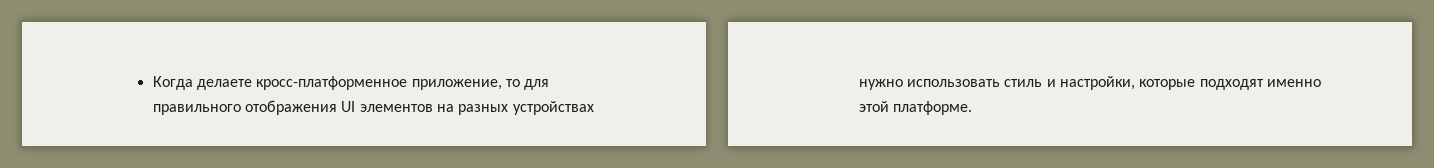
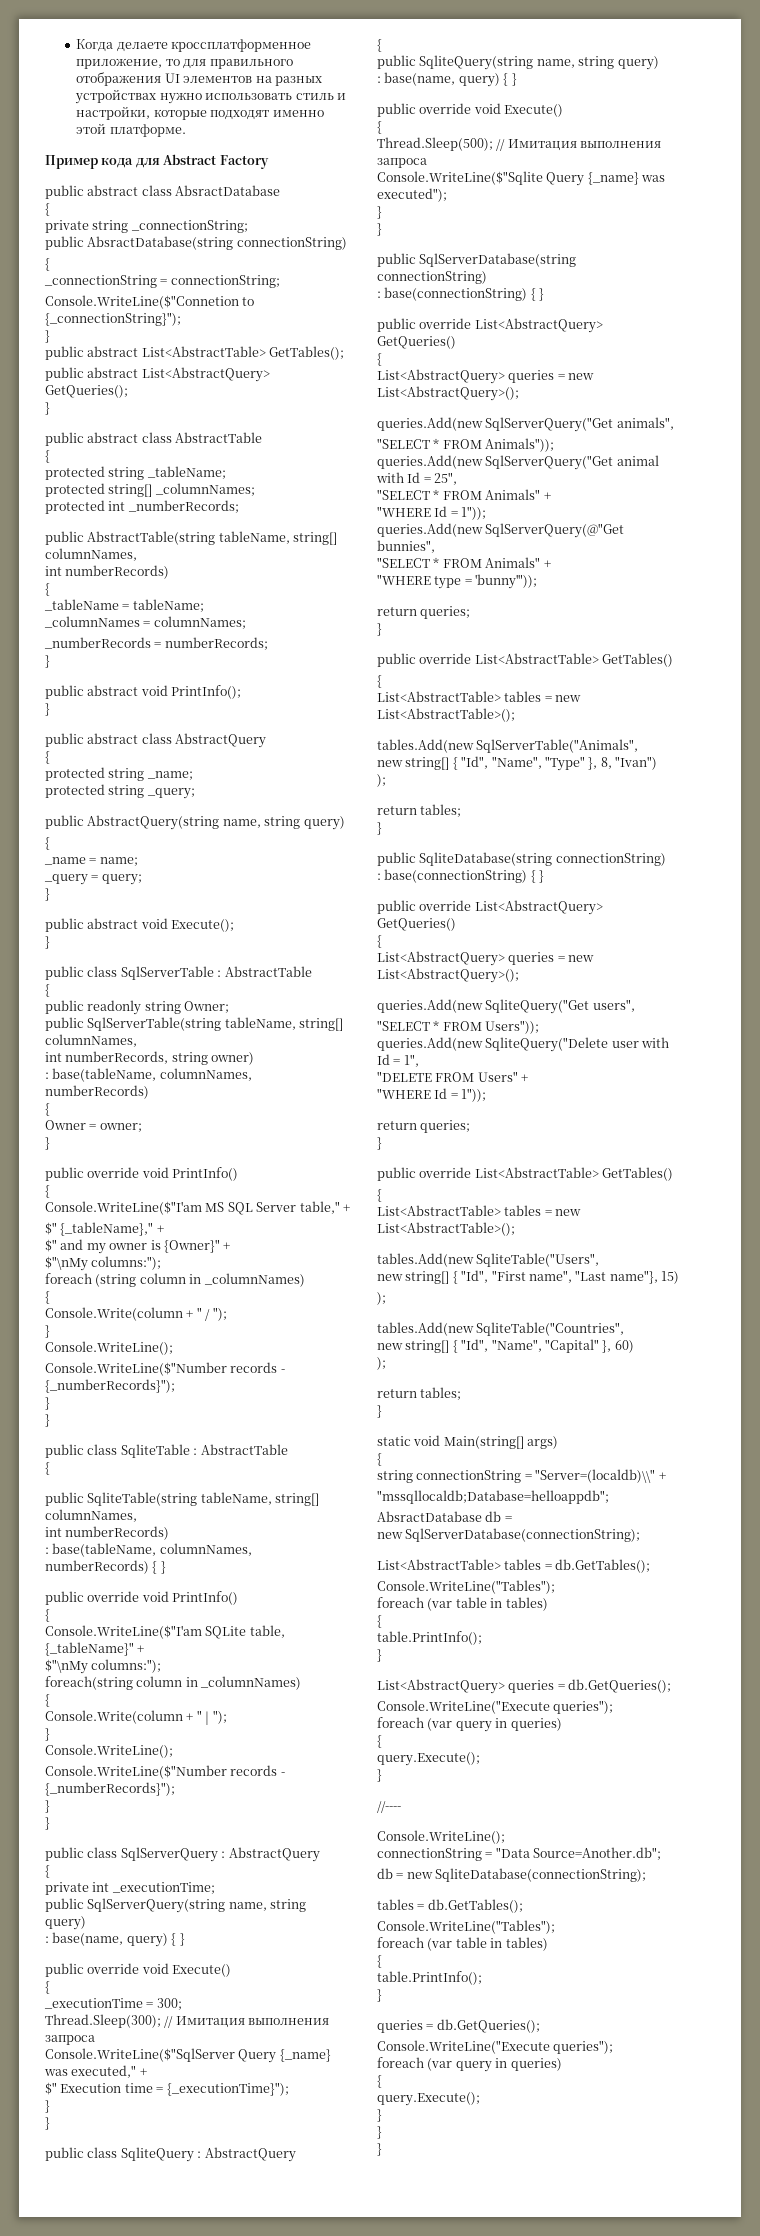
- Когда делаете кросс-платформенное приложение, то для правильного отображения UI элементов на разных устройствах нужно использовать стиль и настройки, которые подходят именно этой платформе.
+ Когда делаете кроссплатформенное приложение, то для правильного отображения UI элементов на разных устройствах нужно использовать стиль и настройки, которые подходят именно этой платформе.
+ Пример кода для Abstract Factory
+ public abstract class AbsractDatabase
+ {
+ private string _connectionString;
+ public AbsractDatabase(string connectionString)
+ {
+ _connectionString = connectionString;
+ Console.WriteLine($"Connetion to {_connectionString}");
+ }
+ public abstract List<AbstractTable> GetTables();
+ public abstract List<AbstractQuery> GetQueries();
+ }
+ public abstract class AbstractTable
+ {
+ protected string _tableName;
+ protected string[] _columnNames;
+ protected int _numberRecords;
+ public AbstractTable(string tableName, string[] columnNames,
+ int numberRecords)
+ {
+ _tableName = tableName;
+ _columnNames = columnNames;
+ _numberRecords = numberRecords;
+ }
+ public abstract void PrintInfo();
+ }
+ public abstract class AbstractQuery
+ {
+ protected string _name;
+ protected string _query;
+ public AbstractQuery(string name, string query)
+ {
+ _name = name;
+ _query = query;
+ }
+ public abstract void Execute();
+ }
+ public class SqlServerTable : AbstractTable
+ {
+ public readonly string Owner;
+ public SqlServerTable(string tableName, string[] columnNames,
+ int numberRecords, string owner)
+ : base(tableName, columnNames, numberRecords)
+ {
+ Owner = owner;
+ }
+ public override void PrintInfo()
+ {
+ Console.WriteLine($"I'am MS SQL Server table," +
+ $" {_tableName}," +
+ $" and my owner is {Owner}" +
+ $"\nMy columns:");
+ foreach (string column in _columnNames)
+ {
+ Console.Write(column + " / ");
+ }
+ Console.WriteLine();
+ Console.WriteLine($"Number records - {_numberRecords}");
+ }
+ }
+ public class SqliteTable : AbstractTable
+ {
+ public SqliteTable(string tableName, string[] columnNames,
+ int numberRecords)
+ : base(tableName, columnNames, numberRecords) { }
+ public override void PrintInfo()
+ {
+ Console.WriteLine($"I'am SQLite table, {_tableName}" +
+ $"\nMy columns:");
+ foreach(string column in _columnNames)
+ {
+ Console.Write(column + " | ");
+ }
+ Console.WriteLine();
+ Console.WriteLine($"Number records - {_numberRecords}");
+ }
+ }
+ public class SqlServerQuery : AbstractQuery
+ {
+ private int _executionTime;
+ public SqlServerQuery(string name, string query)
+ : base(name, query) { }
+ public override void Execute()
+ {
+ _executionTime = 300;
+ Thread.Sleep(300); // Имитация выполнения запроса
+ Console.WriteLine($"SqlServer Query {_name} was executed," +
+ $" Execution time = {_executionTime}");
+ }
+ }
+ public class SqliteQuery : AbstractQuery
+ {
+ public SqliteQuery(string name, string query)
+ : base(name, query) { }
+ public override void Execute()
+ {
+ Thread.Sleep(500); // Имитация выполнения запроса
+ Console.WriteLine($"Sqlite Query {_name} was executed");
+ }
+ }
+ public SqlServerDatabase(string connectionString)
+ : base(connectionString) { }
+ public override List<AbstractQuery> GetQueries()
+ {
+ List<AbstractQuery> queries = new List<AbstractQuery>();
+ queries.Add(new SqlServerQuery("Get animals",
+ "SELECT * FROM Animals"));
+ queries.Add(new SqlServerQuery("Get animal with Id = 25",
+ "SELECT * FROM Animals" +
+ "WHERE Id = 1"));
+ queries.Add(new SqlServerQuery(@"Get bunnies",
+ "SELECT * FROM Animals" +
+ "WHERE type = 'bunny'"));
+ return queries;
+ }
+ public override List<AbstractTable> GetTables()
+ {
+ List<AbstractTable> tables = new List<AbstractTable>();
+ tables.Add(new SqlServerTable("Animals",
+ new string[] { "Id", "Name", "Type" }, 8, "Ivan")
+ );
+ return tables;
+ }
+ public SqliteDatabase(string connectionString)
+ : base(connectionString) { }
+ public override List<AbstractQuery> GetQueries()
+ {
+ List<AbstractQuery> queries = new List<AbstractQuery>();
+ queries.Add(new SqliteQuery("Get users",
+ "SELECT * FROM Users"));
+ queries.Add(new SqliteQuery("Delete user with Id = 1",
+ "DELETE FROM Users" +
+ "WHERE Id = 1"));
+ return queries;
+ }
+ public override List<AbstractTable> GetTables()
+ {
+ List<AbstractTable> tables = new List<AbstractTable>();
+ tables.Add(new SqliteTable("Users",
+ new string[] { "Id", "First name", "Last name"}, 15)
+ );
+ tables.Add(new SqliteTable("Countries",
+ new string[] { "Id", "Name", "Сapital" }, 60)
+ );
+ return tables;
+ }
+ static void Main(string[] args)
+ {
+ string connectionString = "Server=(localdb)\\" +
+ "mssqllocaldb;Database=helloappdb";
+ AbsractDatabase db =
+ new SqlServerDatabase(connectionString);
+ List<AbstractTable> tables = db.GetTables();
+ Console.WriteLine("Tables");
+ foreach (var table in tables)
+ {
+ table.PrintInfo();
+ }
+ List<AbstractQuery> queries = db.GetQueries();
+ Console.WriteLine("Execute queries");
+ foreach (var query in queries)
+ {
+ query.Execute();
+ }
+ //----
+ Console.WriteLine();
+ connectionString = "Data Source=Another.db";
+ db = new SqliteDatabase(connectionString);
+ tables = db.GetTables();
+ Console.WriteLine("Tables");
+ foreach (var table in tables)
+ {
+ table.PrintInfo();
+ }
+ queries = db.GetQueries();
+ Console.WriteLine("Execute queries");
+ foreach (var query in queries)
+ {
+ query.Execute();
+ }
+ }
+ }

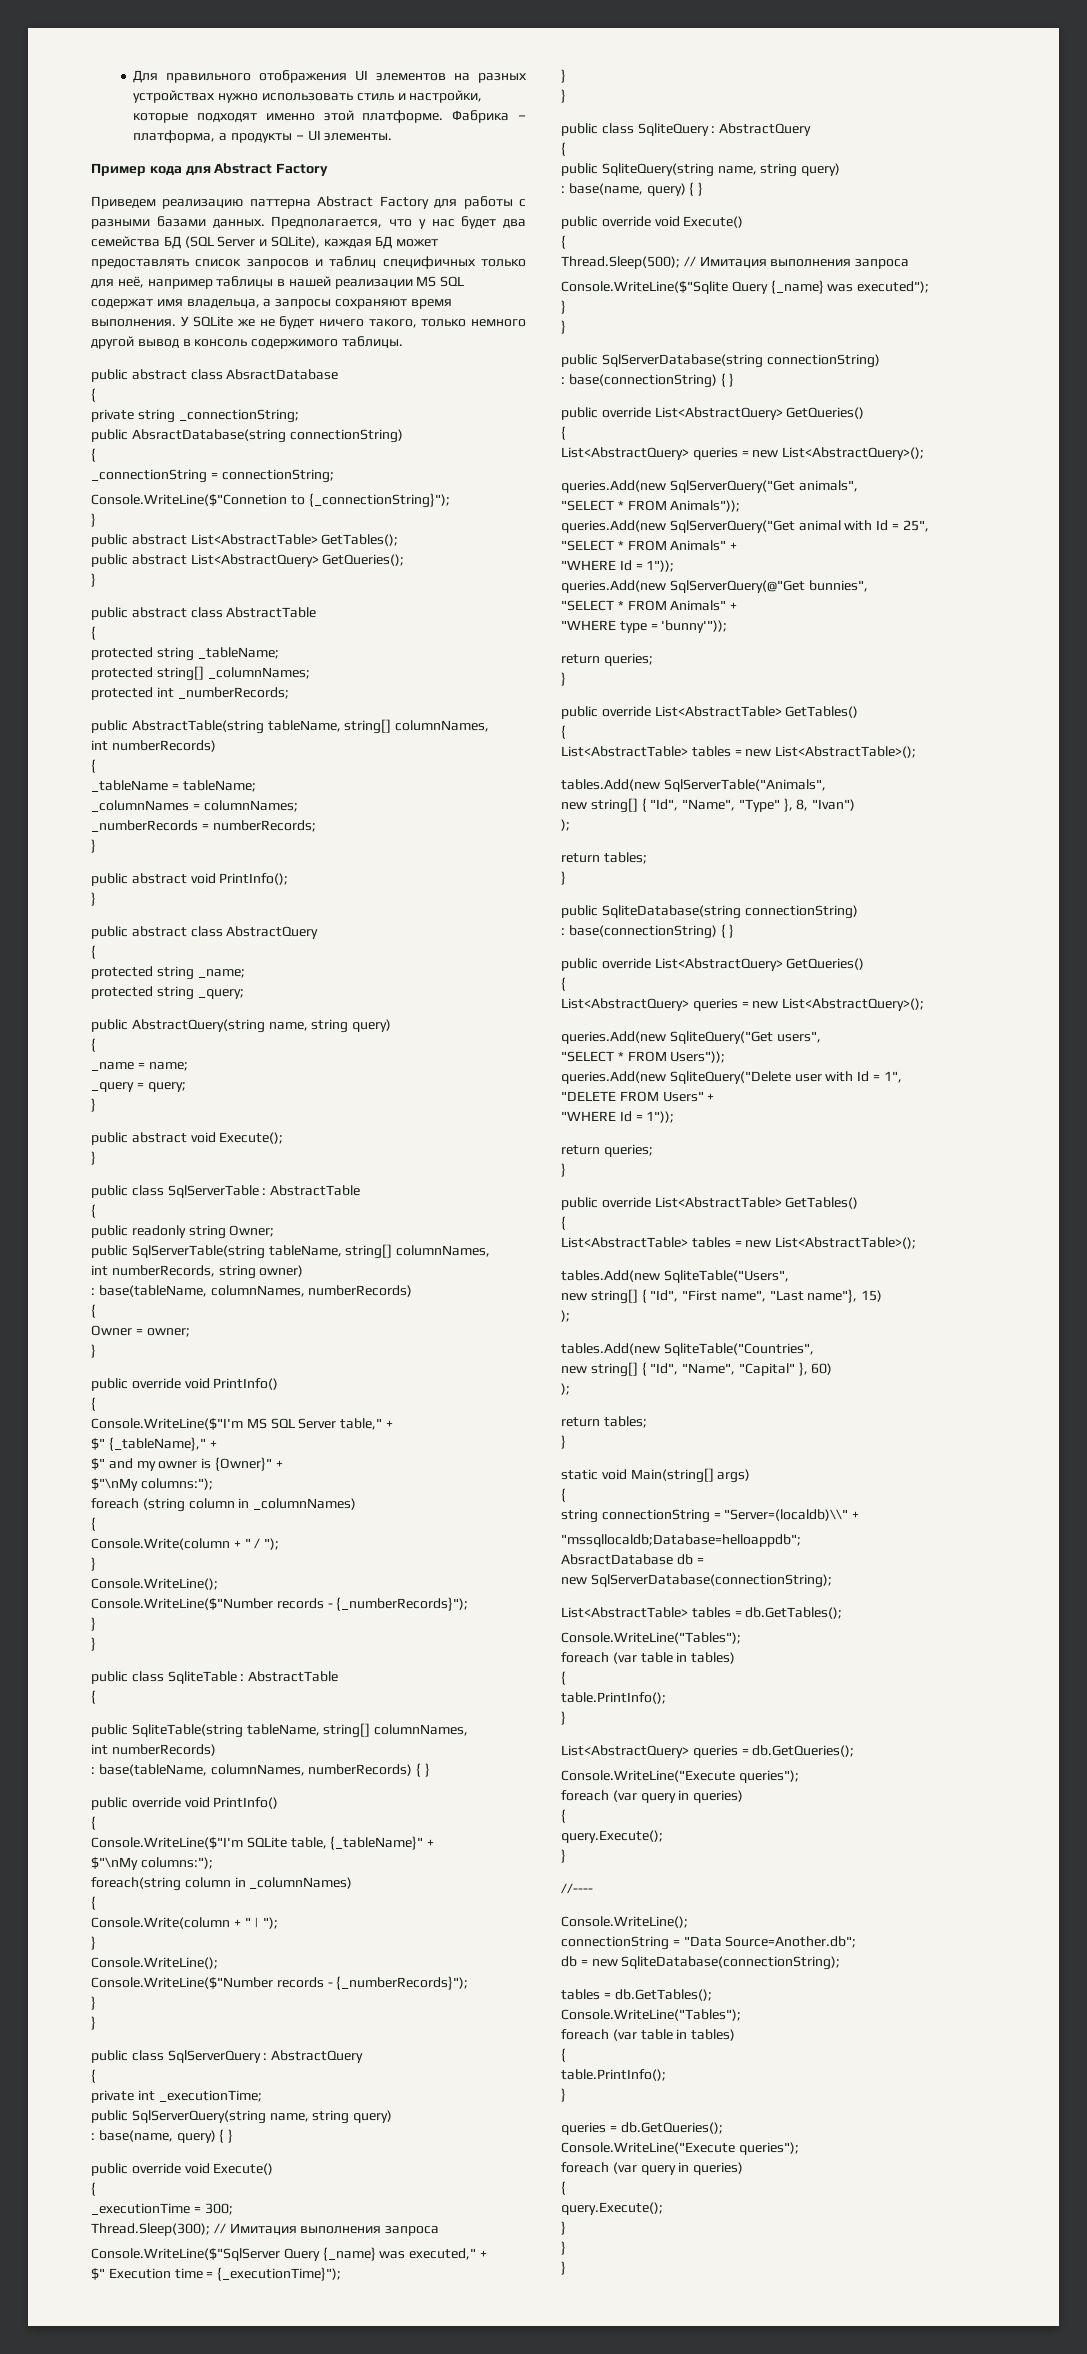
- Когда делаете кроссплатформенное приложение, то для правильного отображения UI элементов на разных устройствах нужно использовать стиль и настройки, которые подходят именно этой платформе.
+ Для правильного отображения UI элементов на разных устройствах нужно использовать стиль и настройки, которые подходят именно этой платформе. Фабрика – платформа, а продукты – UI элементы.
+ Приведем реализацию паттерна Abstract Factory для работы с разными базами данных. Предполагается, что у нас будет два семейства БД (SQL Server и SQLite), каждая БД может предоставлять список запросов и таблиц специфичных только для неё, например таблицы в нашей реализации MS SQL содержат имя владельца, а запросы сохраняют время выполнения. У SQLite же не будет ничего такого, только немного другой вывод в консоль содержимого таблицы.
- Console.WriteLine($"I'am MS SQL Server table," +
+ Console.WriteLine($"I'm MS SQL Server table," +
- Console.WriteLine($"I'am SQLite table, {_tableName}" +
+ Console.WriteLine($"I'm SQLite table, {_tableName}" +

